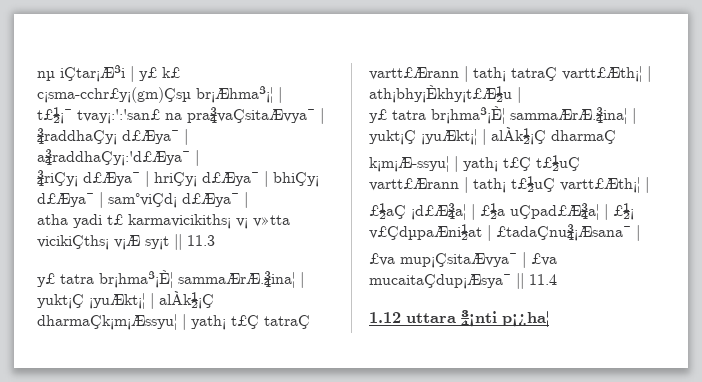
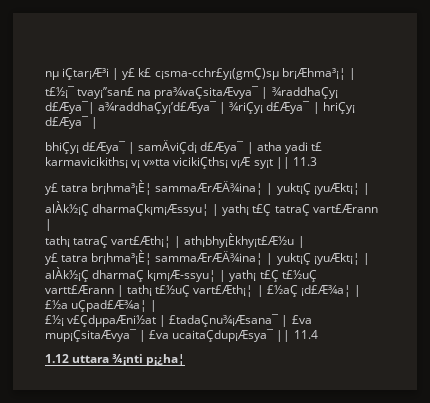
- nµ iÇtar¡Æ³i | y£ k£ c¡sma-cchr£y¡(gm)Çsµ br¡Æhma³¡¦ |
+ nµ iÇtar¡Æ³i | y£ k£ c¡sma-cchr£y¡(gmÇ)sµ br¡Æhma³¡¦ |
- t£½¡¯ tvay¡:':'san£ na pra¾vaÇsitaÆvya¯ | ¾raddhaÇy¡ d£Æya¯ | a¾raddhaÇy¡:'d£Æya¯ |
- ¾riÇy¡ d£Æya¯ | hriÇy¡ d£Æya¯ | bhiÇy¡ d£Æya¯ | sam°viÇd¡ d£Æya¯ |
- atha yadi t£ karmavicikiths¡ v¡ v»tta vicikiÇths¡ v¡Æ sy¡t || 11.3
- y£ tatra br¡hma³¡È¦ sammaÆrÆ.¾ina¦ | yukt¡Ç ¡yuÆkt¡¦ | alÀk½¡Ç dharmaÇk¡m¡Æssyu¦ | yath¡ t£Ç tatraÇ vartt£Ærann | tath¡ tatraÇ vartt£Æth¡¦ | ath¡bhy¡Èkhy¡t£Æ½u |
+ t£½¡¯ tvay¡’’san£ na pra¾vaÇsitaÆvya¯ | ¾raddhaÇy¡ d£Æya¯| a¾raddhaÇy¡’d£Æya¯ | ¾riÇy¡ d£Æya¯ | hriÇy¡ d£Æya¯ |
+ bhiÇy¡ d£Æya¯ | samÄviÇd¡ d£Æya¯ | atha yadi t£ karmavicikiths¡ v¡ v»tta vicikiÇths¡ v¡Æ sy¡t || 11.3
+ y£ tatra br¡hma³¡È¦ sammaÆrÆÄ¾ina¦ | yukt¡Ç ¡yuÆkt¡¦ |
+ alÀk½¡Ç dharmaÇk¡m¡Æssyu¦ | yath¡ t£Ç tatraÇ vart£Ærann |
+ tath¡ tatraÇ vart£Æth¡¦ | ath¡bhy¡Èkhy¡t£Æ½u |
- y£ tatra br¡hma³¡È¦ sammaÆrÆ.¾ina¦ | yukt¡Ç ¡yuÆkt¡¦ | alÀk½¡Ç dharmaÇ
- k¡m¡Æ-ssyu¦ | yath¡ t£Ç t£½uÇ vartt£Ærann | tath¡ t£½uÇ vartt£Æth¡¦ |
- £½aÇ ¡d£Æ¾a¦ | £½a uÇpad£Æ¾a¦ | £½¡ v£ÇdµpaÆni½at | £tadaÇnu¾¡Æsana¯ |
- £va mup¡ÇsitaÆvya¯ | £va mucaitaÇdup¡Æsya¯ || 11.4
+ y£ tatra br¡hma³¡È¦ sammaÆrÆÄ¾ina¦ | yukt¡Ç ¡yuÆkt¡¦ | alÀk½¡Ç dharmaÇ k¡m¡Æ-ssyu¦ | yath¡ t£Ç t£½uÇ vartt£Ærann | tath¡ t£½uÇ vart£Æth¡¦ | £½aÇ ¡d£Æ¾a¦ | £½a uÇpad£Æ¾a¦ |
+ £½¡ v£ÇdµpaÆni½at | £tadaÇnu¾¡Æsana¯ | £va mup¡ÇsitaÆvya¯ | £va ucaitaÇdup¡Æsya¯ || 11.4

